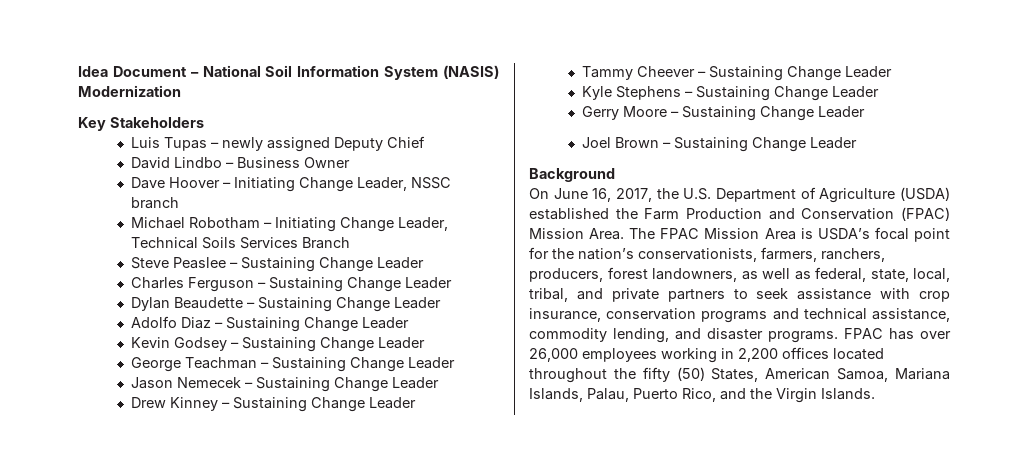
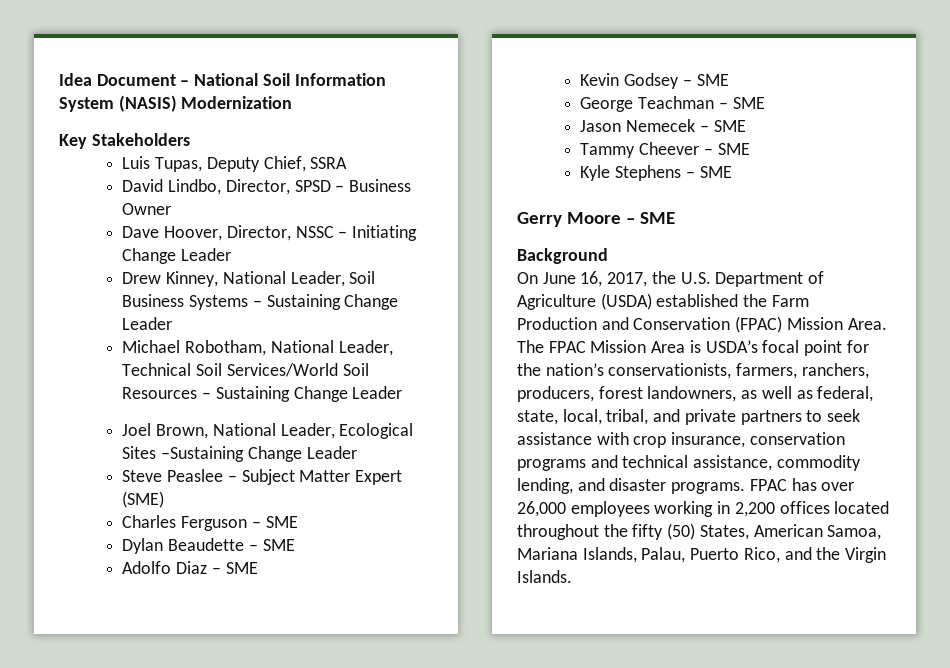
- Luis Tupas – newly assigned Deputy Chief
- David Lindbo – Business Owner
- Dave Hoover – Initiating Change Leader, NSSC branch
- Michael Robotham – Initiating Change Leader, Technical Soils Services Branch
- Steve Peaslee – Sustaining Change Leader
- Charles Ferguson – Sustaining Change Leader
- Dylan Beaudette – Sustaining Change Leader
- Adolfo Diaz – Sustaining Change Leader
- Kevin Godsey – Sustaining Change Leader
- George Teachman – Sustaining Change Leader
- Jason Nemecek – Sustaining Change Leader
- Drew Kinney – Sustaining Change Leader
- Tammy Cheever – Sustaining Change Leader
- Kyle Stephens – Sustaining Change Leader
- Gerry Moore – Sustaining Change Leader
+ Luis Tupas, Deputy Chief, SSRA
+ David Lindbo, Director, SPSD – Business Owner
+ Dave Hoover, Director, NSSC – Initiating Change Leader
+ Drew Kinney, National Leader, Soil Business Systems – Sustaining Change Leader
+ Michael Robotham, National Leader, Technical Soil Services/World Soil Resources – Sustaining Change Leader
- Joel Brown – Sustaining Change Leader
+ Joel Brown, National Leader, Ecological Sites –Sustaining Change Leader
+ Steve Peaslee – Subject Matter Expert (SME)
+ Charles Ferguson – SME
+ Dylan Beaudette – SME
+ Adolfo Diaz – SME
+ Kevin Godsey – SME
+ George Teachman – SME
+ Jason Nemecek – SME
+ Tammy Cheever – SME
+ Kyle Stephens – SME
+ Gerry Moore – SME

